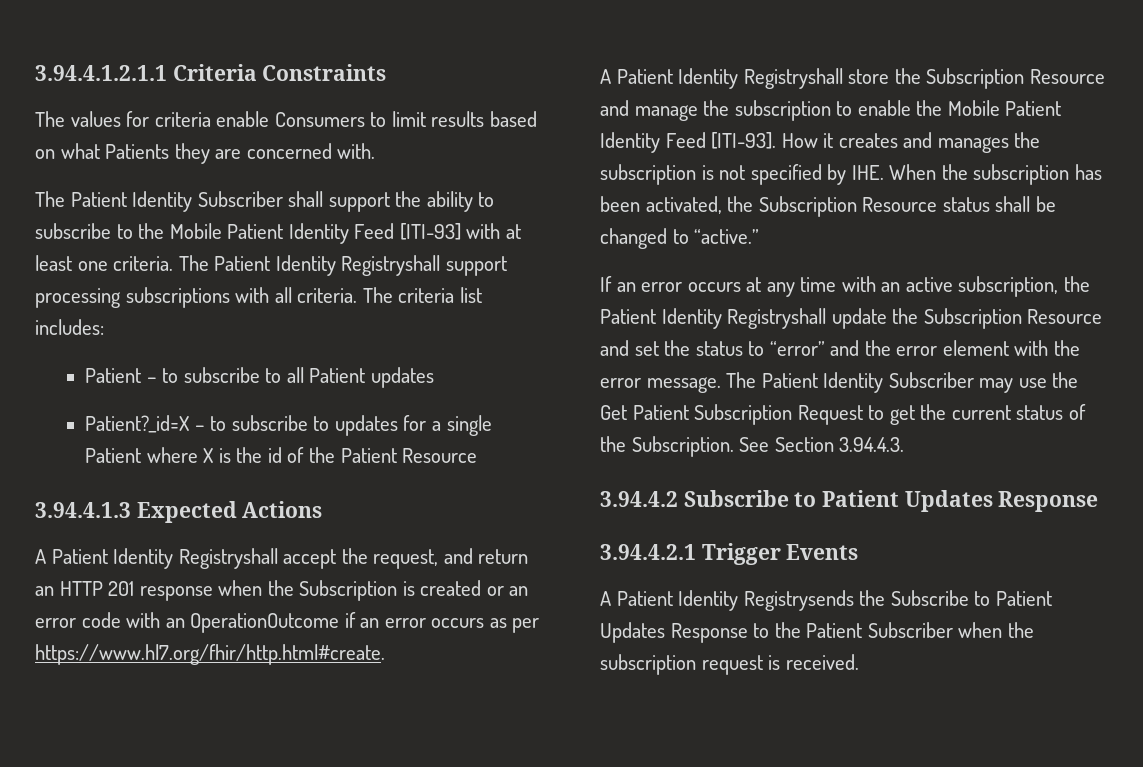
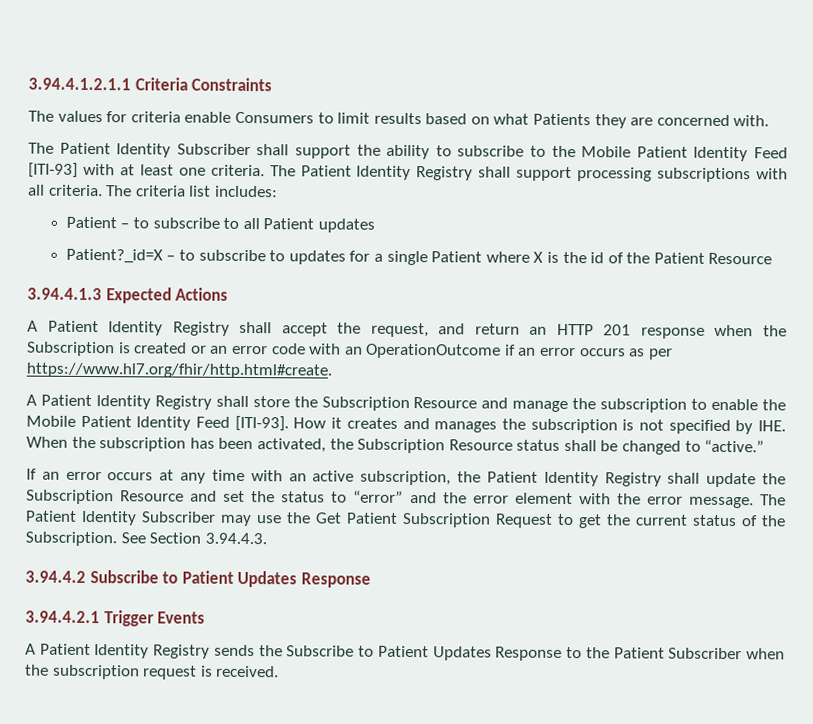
- The Patient Identity Registryshall support processing subscriptions with all criteria.
+ The Patient Identity Registry shall support processing subscriptions with all criteria.
- A Patient Identity Registryshall accept the request, and return an HTTP 201 response when the Subscription is created or an error code with an OperationOutcome if an error occurs as per https://www.hl7.org/fhir/http.html#create.
+ A Patient Identity Registry shall accept the request, and return an HTTP 201 response when the Subscription is created or an error code with an OperationOutcome if an error occurs as per https://www.hl7.org/fhir/http.html#create.
- A Patient Identity Registryshall store the Subscription Resource and manage the subscription to enable the Mobile Patient Identity Feed [ITI-93].
+ A Patient Identity Registry shall store the Subscription Resource and manage the subscription to enable the Mobile Patient Identity Feed [ITI-93].
- If an error occurs at any time with an active subscription, the Patient Identity Registryshall update the Subscription Resource and set the status to “error” and the error element with the error message.
+ If an error occurs at any time with an active subscription, the Patient Identity Registry shall update the Subscription Resource and set the status to “error” and the error element with the error message.
- A Patient Identity Registrysends the Subscribe to Patient Updates Response to the Patient Subscriber when the subscription request is received.
+ A Patient Identity Registry sends the Subscribe to Patient Updates Response to the Patient Subscriber when the subscription request is received.

